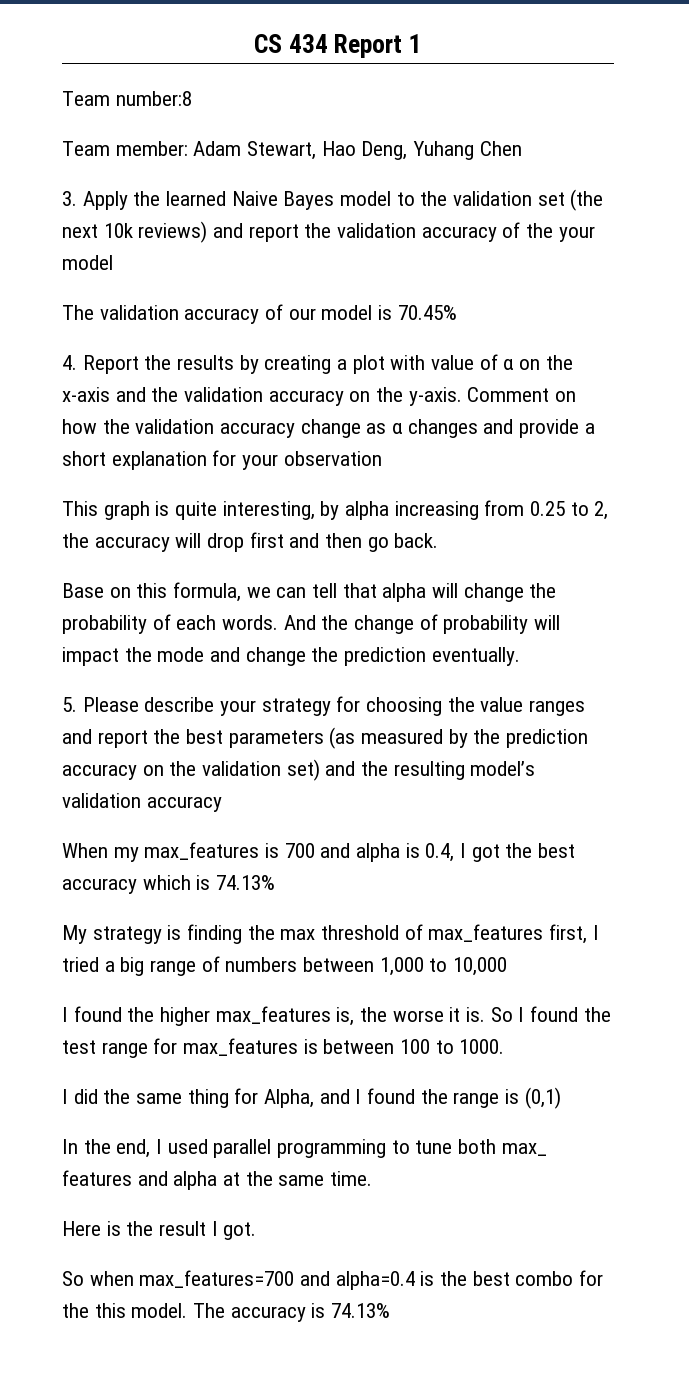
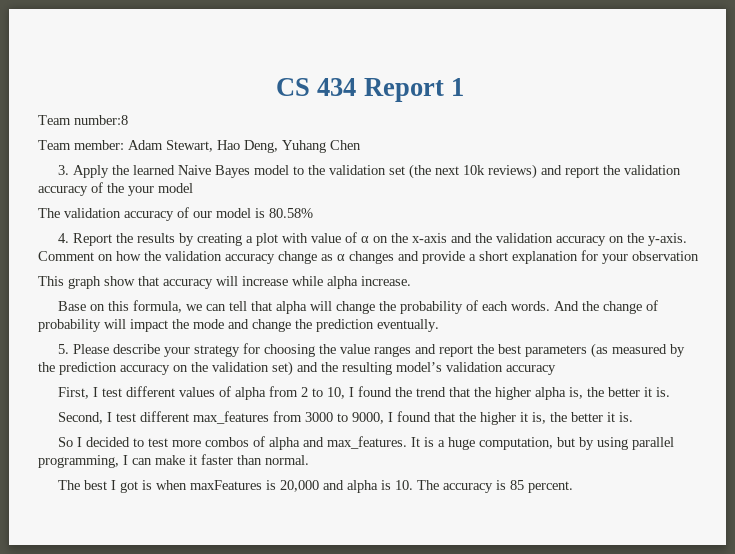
- The validation accuracy of our model is 70.45%
+ The validation accuracy of our model is 80.58%
- This graph is quite interesting, by alpha increasing from 0.25 to 2, the accuracy will drop first and then go back.
+ This graph show that accuracy will increase while alpha increase.
- When my max_features is 700 and alpha is 0.4, I got the best accuracy which is 74.13%
- My strategy is finding the max threshold of max_features first, I tried a big range of numbers between 1,000 to 10,000
- I found the higher max_features is, the worse it is. So I found the test range for max_features is between 100 to 1000.
- I did the same thing for Alpha, and I found the range is (0,1)
- In the end, I used parallel programming to tune both max_ features and alpha at the same time.
- Here is the result I got.
- So when max_features=700 and alpha=0.4 is the best combo for the this model. The accuracy is 74.13%
+ First, I test different values of alpha from 2 to 10, I found the trend that the higher alpha is, the better it is.
+ Second, I test different max_features from 3000 to 9000, I found that the higher it is, the better it is.
+ So I decided to test more combos of alpha and max_features. It is a huge computation, but by using parallel programming, I can make it faster than normal.
+ The best I got is when maxFeatures is 20,000 and alpha is 10. The accuracy is 85 percent.

